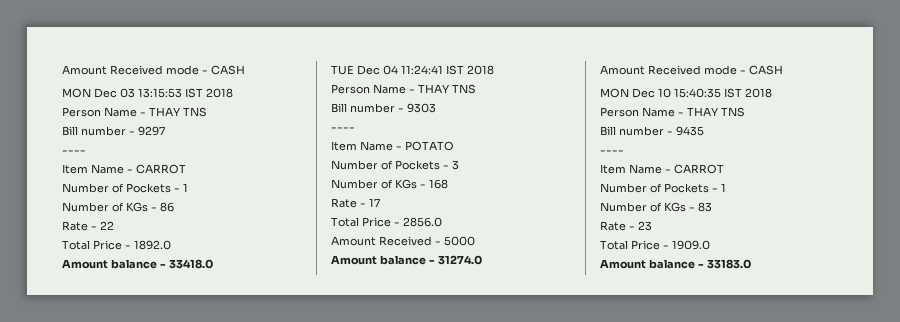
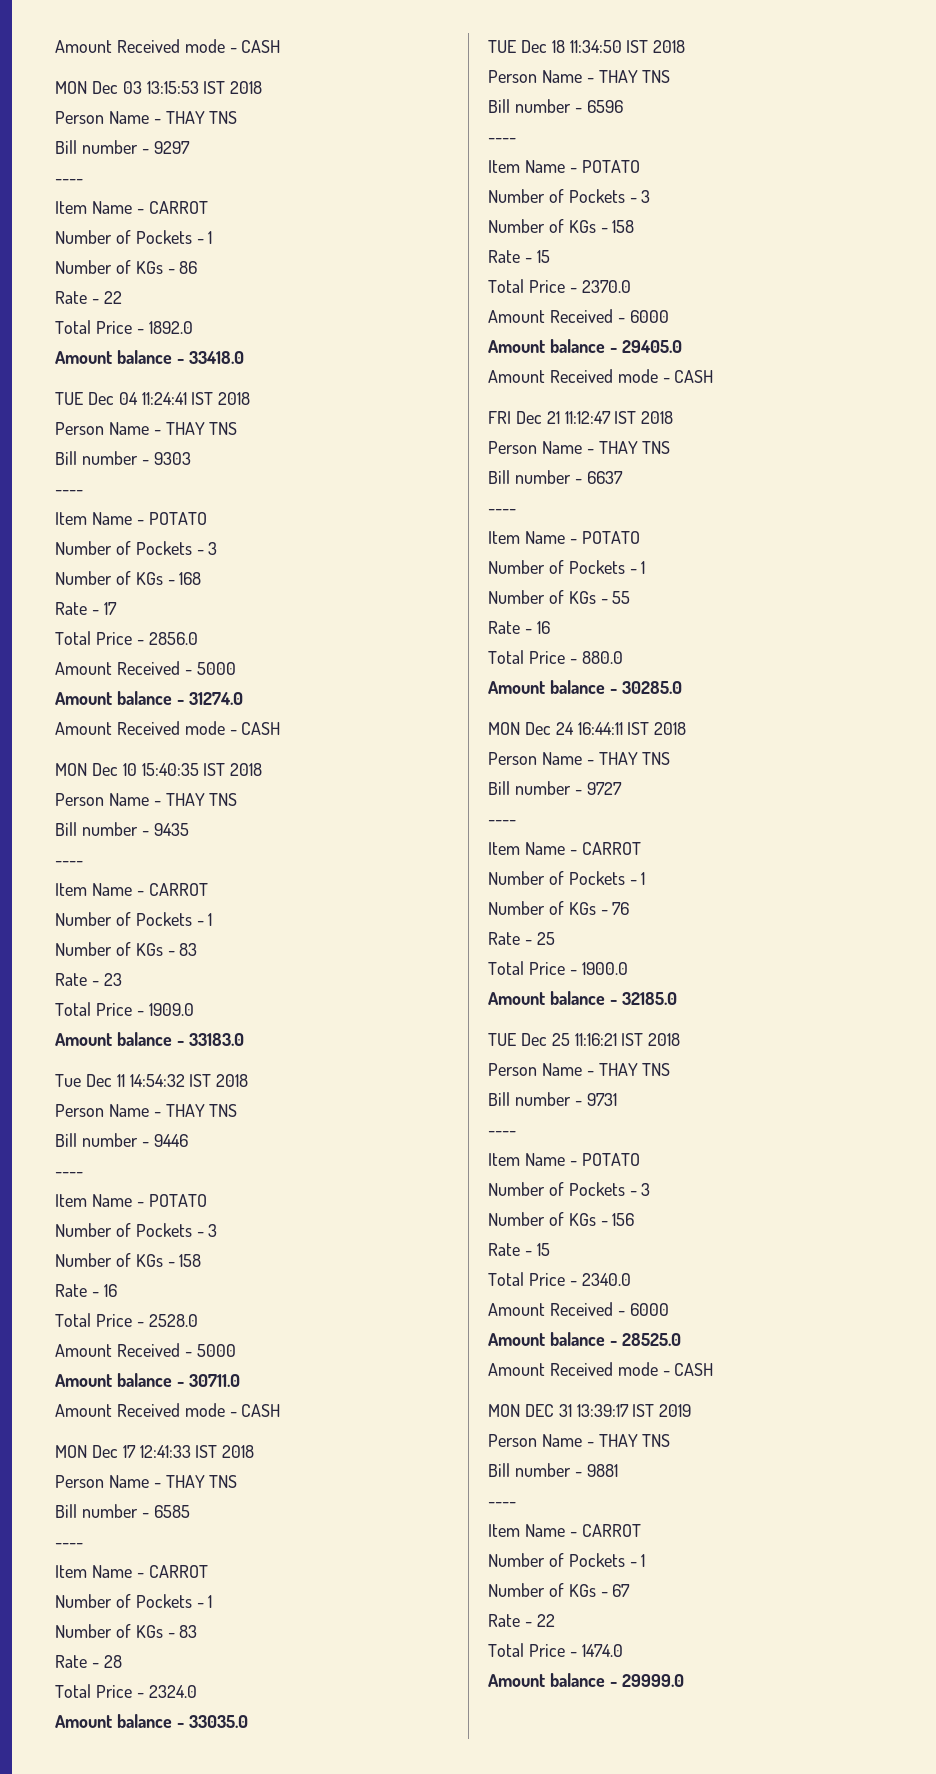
+ Tue Dec 11 14:54:32 IST 2018
+ Person Name - THAY TNS
+ Bill number - 9446
+ ----
+ Item Name - POTATO
+ Number of Pockets - 3
+ Number of KGs - 158
+ Rate - 16
+ Total Price - 2528.0
+ Amount Received - 5000
+ Amount balance - 30711.0
+ Amount Received mode - CASH
+ MON Dec 17 12:41:33 IST 2018
+ Person Name - THAY TNS
+ Bill number - 6585
+ ----
+ Item Name - CARROT
+ Number of Pockets - 1
+ Number of KGs - 83
+ Rate - 28
+ Total Price - 2324.0
+ Amount balance - 33035.0
+ TUE Dec 18 11:34:50 IST 2018
+ Person Name - THAY TNS
+ Bill number - 6596
+ ----
+ Item Name - POTATO
+ Number of Pockets - 3
+ Number of KGs - 158
+ Rate - 15
+ Total Price - 2370.0
+ Amount Received - 6000
+ Amount balance - 29405.0
+ Amount Received mode - CASH
+ FRI Dec 21 11:12:47 IST 2018
+ Person Name - THAY TNS
+ Bill number - 6637
+ ----
+ Item Name - POTATO
+ Number of Pockets - 1
+ Number of KGs - 55
+ Rate - 16
+ Total Price - 880.0
+ Amount balance - 30285.0
+ MON Dec 24 16:44:11 IST 2018
+ Person Name - THAY TNS
+ Bill number - 9727
+ ----
+ Item Name - CARROT
+ Number of Pockets - 1
+ Number of KGs - 76
+ Rate - 25
+ Total Price - 1900.0
+ Amount balance - 32185.0
+ TUE Dec 25 11:16:21 IST 2018
+ Person Name - THAY TNS
+ Bill number - 9731
+ ----
+ Item Name - POTATO
+ Number of Pockets - 3
+ Number of KGs - 156
+ Rate - 15
+ Total Price - 2340.0
+ Amount Received - 6000
+ Amount balance - 28525.0
+ Amount Received mode - CASH
+ MON DEC 31 13:39:17 IST 2019
+ Person Name - THAY TNS
+ Bill number - 9881
+ ----
+ Item Name - CARROT
+ Number of Pockets - 1
+ Number of KGs - 67
+ Rate - 22
+ Total Price - 1474.0
+ Amount balance - 29999.0

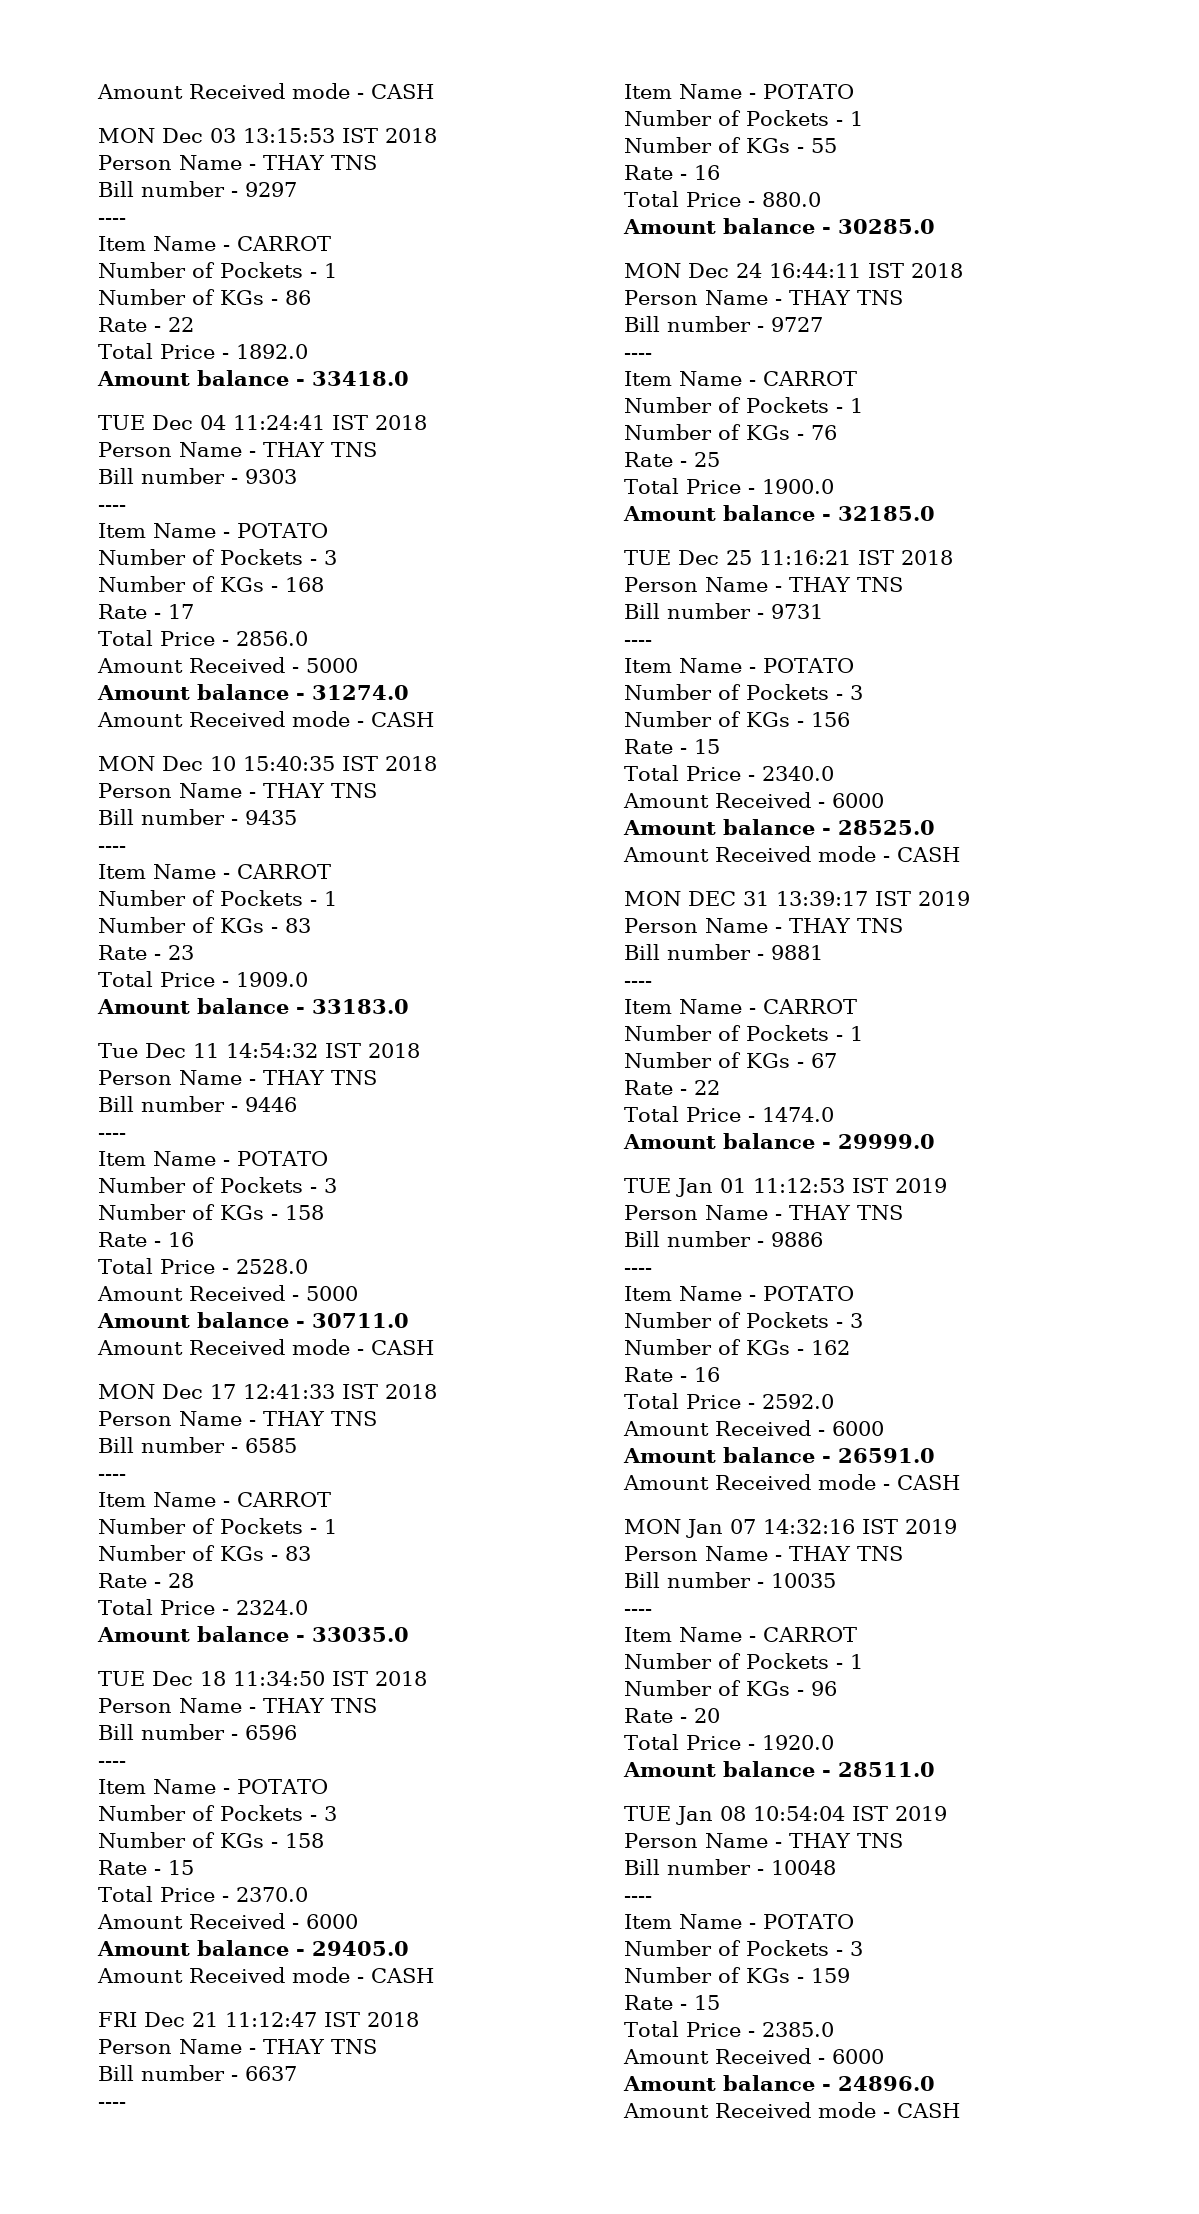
+ TUE Jan 01 11:12:53 IST 2019
+ Person Name - THAY TNS
+ Bill number - 9886
+ ----
+ Item Name - POTATO
+ Number of Pockets - 3
+ Number of KGs - 162
+ Rate - 16
+ Total Price - 2592.0
+ Amount Received - 6000
+ Amount balance - 26591.0
+ Amount Received mode - CASH
+ MON Jan 07 14:32:16 IST 2019
+ Person Name - THAY TNS
+ Bill number - 10035
+ ----
+ Item Name - CARROT
+ Number of Pockets - 1
+ Number of KGs - 96
+ Rate - 20
+ Total Price - 1920.0
+ Amount balance - 28511.0
+ TUE Jan 08 10:54:04 IST 2019
+ Person Name - THAY TNS
+ Bill number - 10048
+ ----
+ Item Name - POTATO
+ Number of Pockets - 3
+ Number of KGs - 159
+ Rate - 15
+ Total Price - 2385.0
+ Amount Received - 6000
+ Amount balance - 24896.0
+ Amount Received mode - CASH

